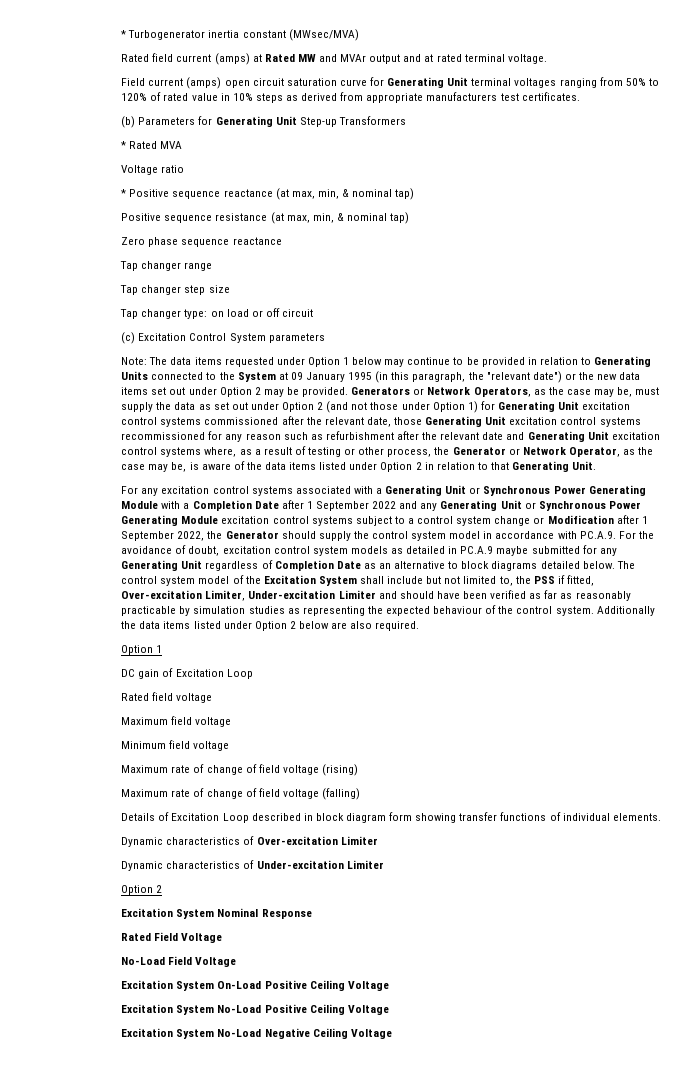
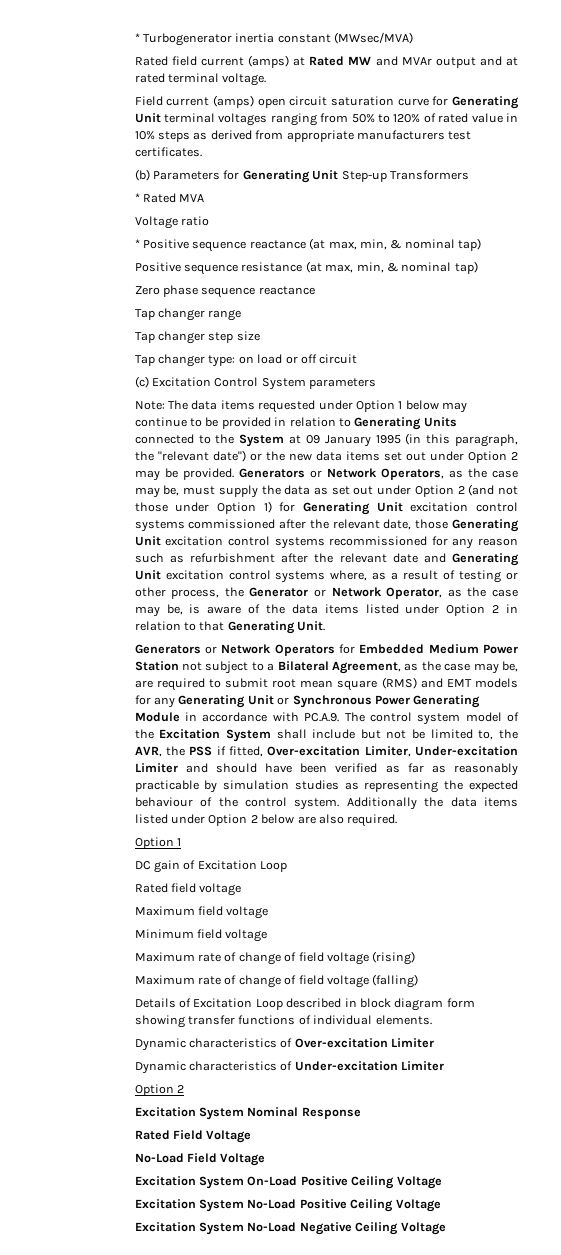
- For any excitation control systems associated with a Generating Unit or Synchronous Power Generating Module with a Completion Date after 1 September 2022 and any Generating Unit or Synchronous Power Generating Module excitation control systems subject to a control system change or Modification after 1 September 2022, the Generator should supply the control system model in accordance with PC.A.9. For the avoidance of doubt, excitation control system models as detailed in PC.A.9 maybe submitted for any Generating Unit regardless of Completion Date as an alternative to block diagrams detailed below. The control system model of the Excitation System shall include but not limited to, the PSS if fitted, Over-excitation Limiter, Under-excitation Limiter and should have been verified as far as reasonably practicable by simulation studies as representing the expected behaviour of the control system.
+ Generators or Network Operators for Embedded Medium Power Station not subject to a Bilateral Agreement, as the case may be, are required to submit root mean square (RMS) and EMT models for any Generating Unit or Synchronous Power Generating Module in accordance with PC.A.9. The control system model of the Excitation System shall include but not be limited to, the AVR, the PSS if fitted, Over-excitation Limiter, Under-excitation Limiter and should have been verified as far as reasonably practicable by simulation studies as representing the expected behaviour of the control system.

